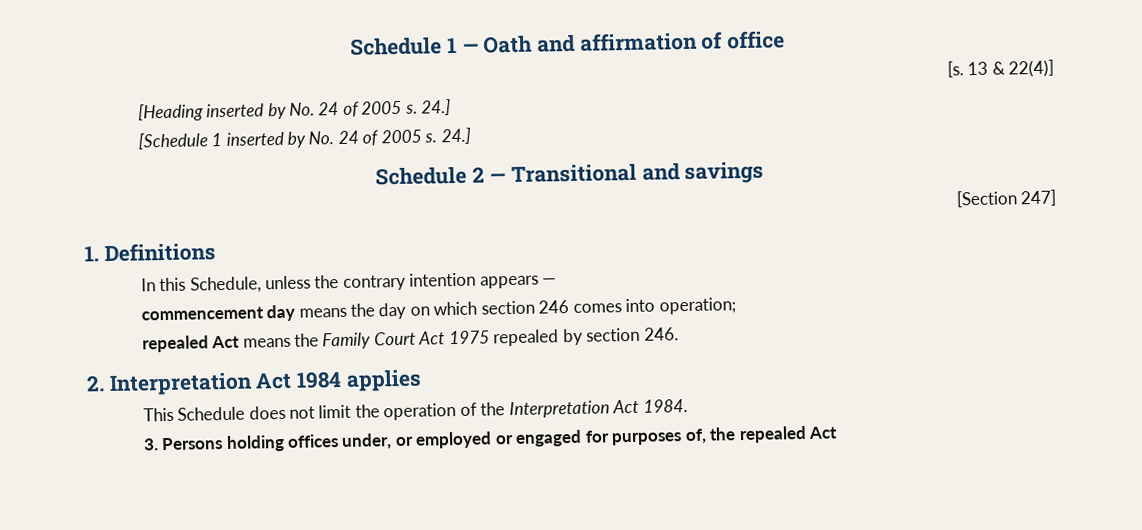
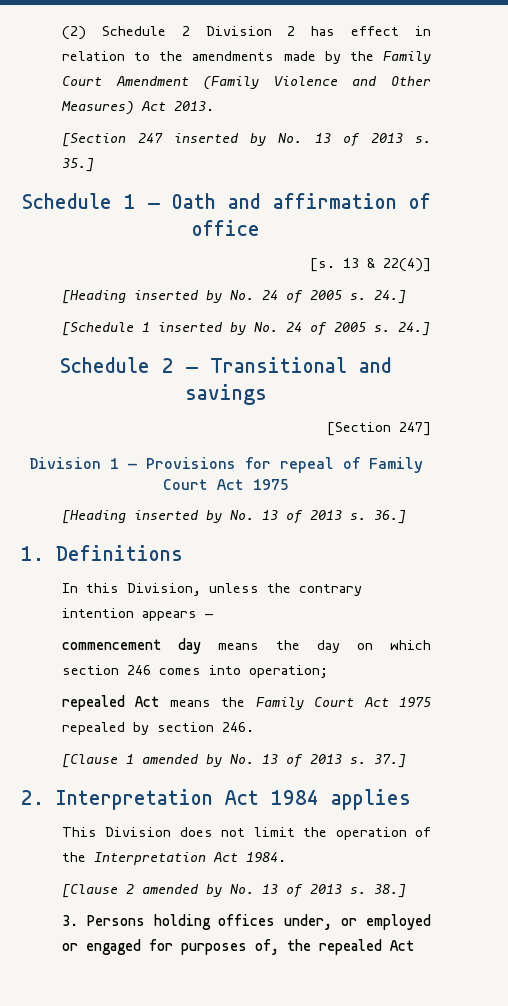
+ (2) Schedule 2 Division 2 has effect in relation to the amendments made by the Family Court Amendment (Family Violence and Other Measures) Act 2013.
+ [Section 247 inserted by No. 13 of 2013 s. 35.]
+ Division 1 — Provisions for repeal of Family Court Act 1975
+ [Heading inserted by No. 13 of 2013 s. 36.]
- In this Schedule, unless the contrary intention appears —
+ In this Division, unless the contrary intention appears —
+ [Clause 1 amended by No. 13 of 2013 s. 37.]
- This Schedule does not limit the operation of the Interpretation Act 1984.
+ This Division does not limit the operation of the Interpretation Act 1984.
+ [Clause 2 amended by No. 13 of 2013 s. 38.]

